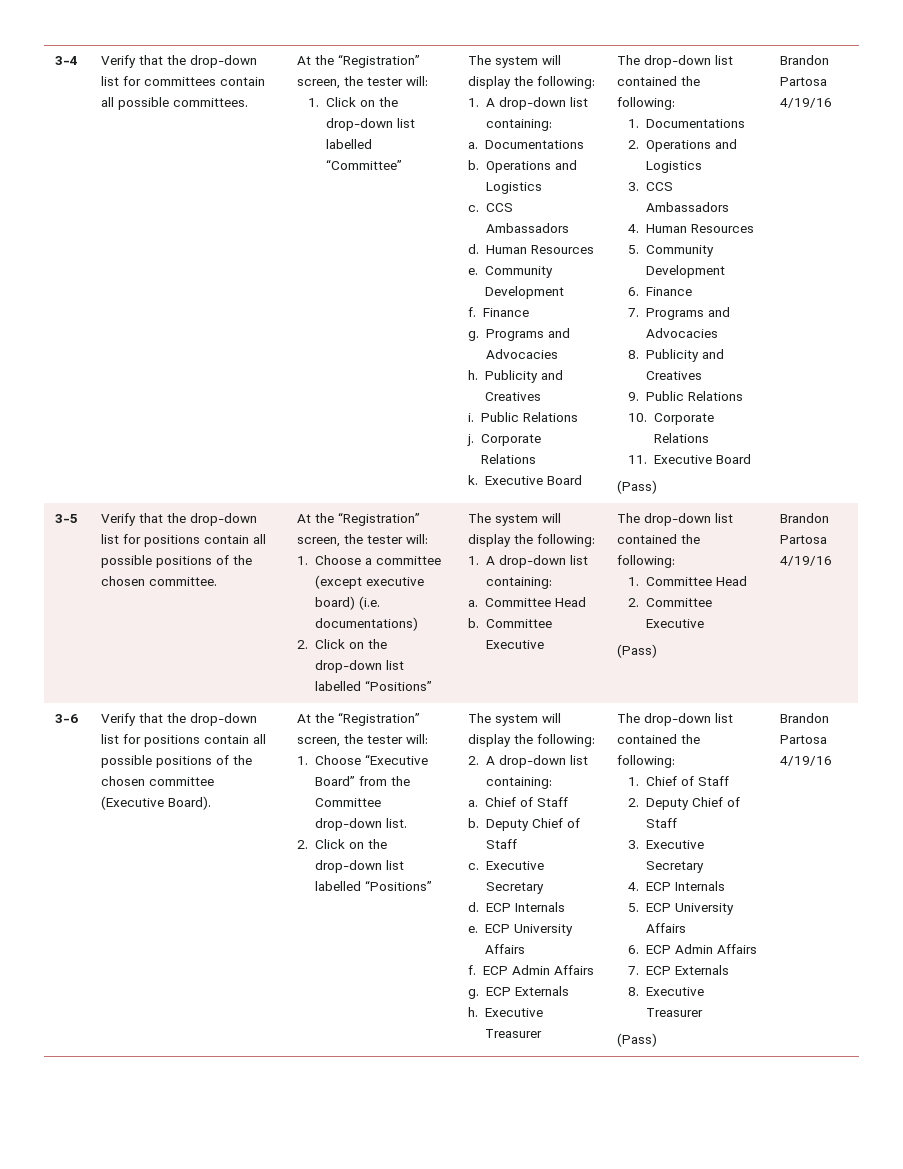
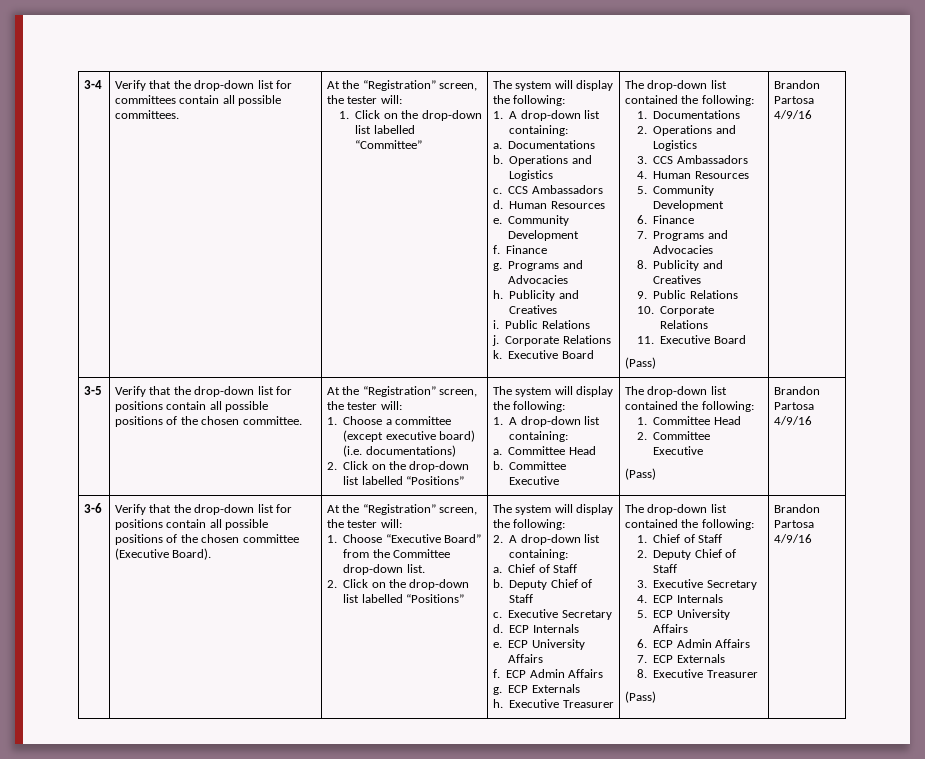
  11. Executive Board
- (Pass) | Brandon Partosa 4/19/16
+ (Pass) | Brandon Partosa 4/9/16
  2. Committee Executive
- (Pass) | Brandon Partosa 4/19/16
+ (Pass) | Brandon Partosa 4/9/16
  8. Executive Treasurer
- (Pass) | Brandon Partosa 4/19/16
+ (Pass) | Brandon Partosa 4/9/16

